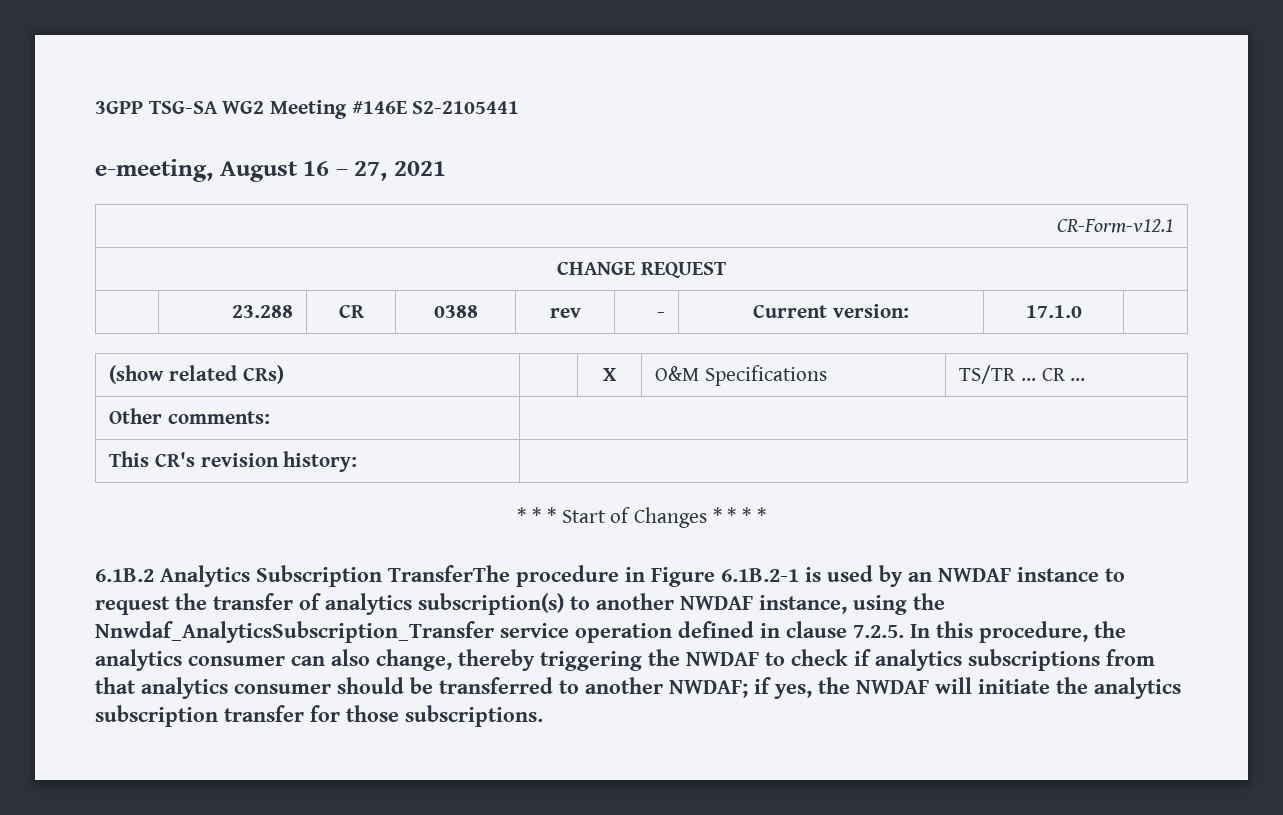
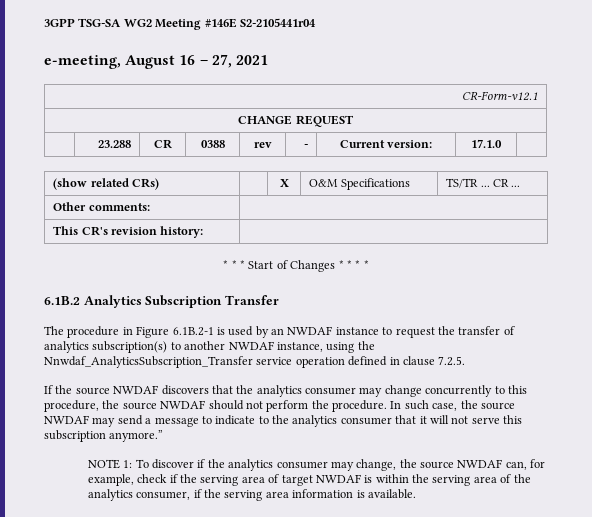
- 3GPP TSG-SA WG2 Meeting #146E S2-2105441
+ 3GPP TSG-SA WG2 Meeting #146E S2-2105441r04
- 6.1B.2 Analytics Subscription TransferThe procedure in Figure 6.1B.2-1 is used by an NWDAF instance to request the transfer of analytics subscription(s) to another NWDAF instance, using the Nnwdaf_AnalyticsSubscription_Transfer service operation defined in clause 7.2.5. In this procedure, the analytics consumer can also change, thereby triggering the NWDAF to check if analytics subscriptions from that analytics consumer should be transferred to another NWDAF; if yes, the NWDAF will initiate the analytics subscription transfer for those subscriptions.
+ 6.1B.2 Analytics Subscription Transfer
+ The procedure in Figure 6.1B.2-1 is used by an NWDAF instance to request the transfer of analytics subscription(s) to another NWDAF instance, using the Nnwdaf_AnalyticsSubscription_Transfer service operation defined in clause 7.2.5.
+ If the source NWDAF discovers that the analytics consumer may change concurrently to this procedure, the source NWDAF should not perform the procedure. In such case, the source NWDAF may send a message to indicate to the analytics consumer that it will not serve this subscription anymore.”
+ NOTE 1: To discover if the analytics consumer may change, the source NWDAF can, for example, check if the serving area of target NWDAF is within the serving area of the analytics consumer, if the serving area information is available.

